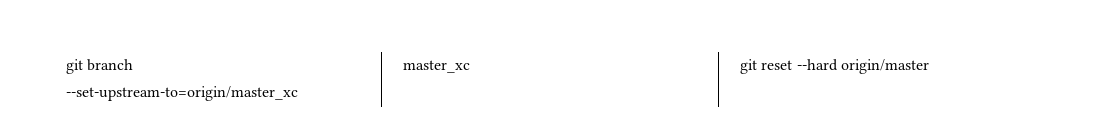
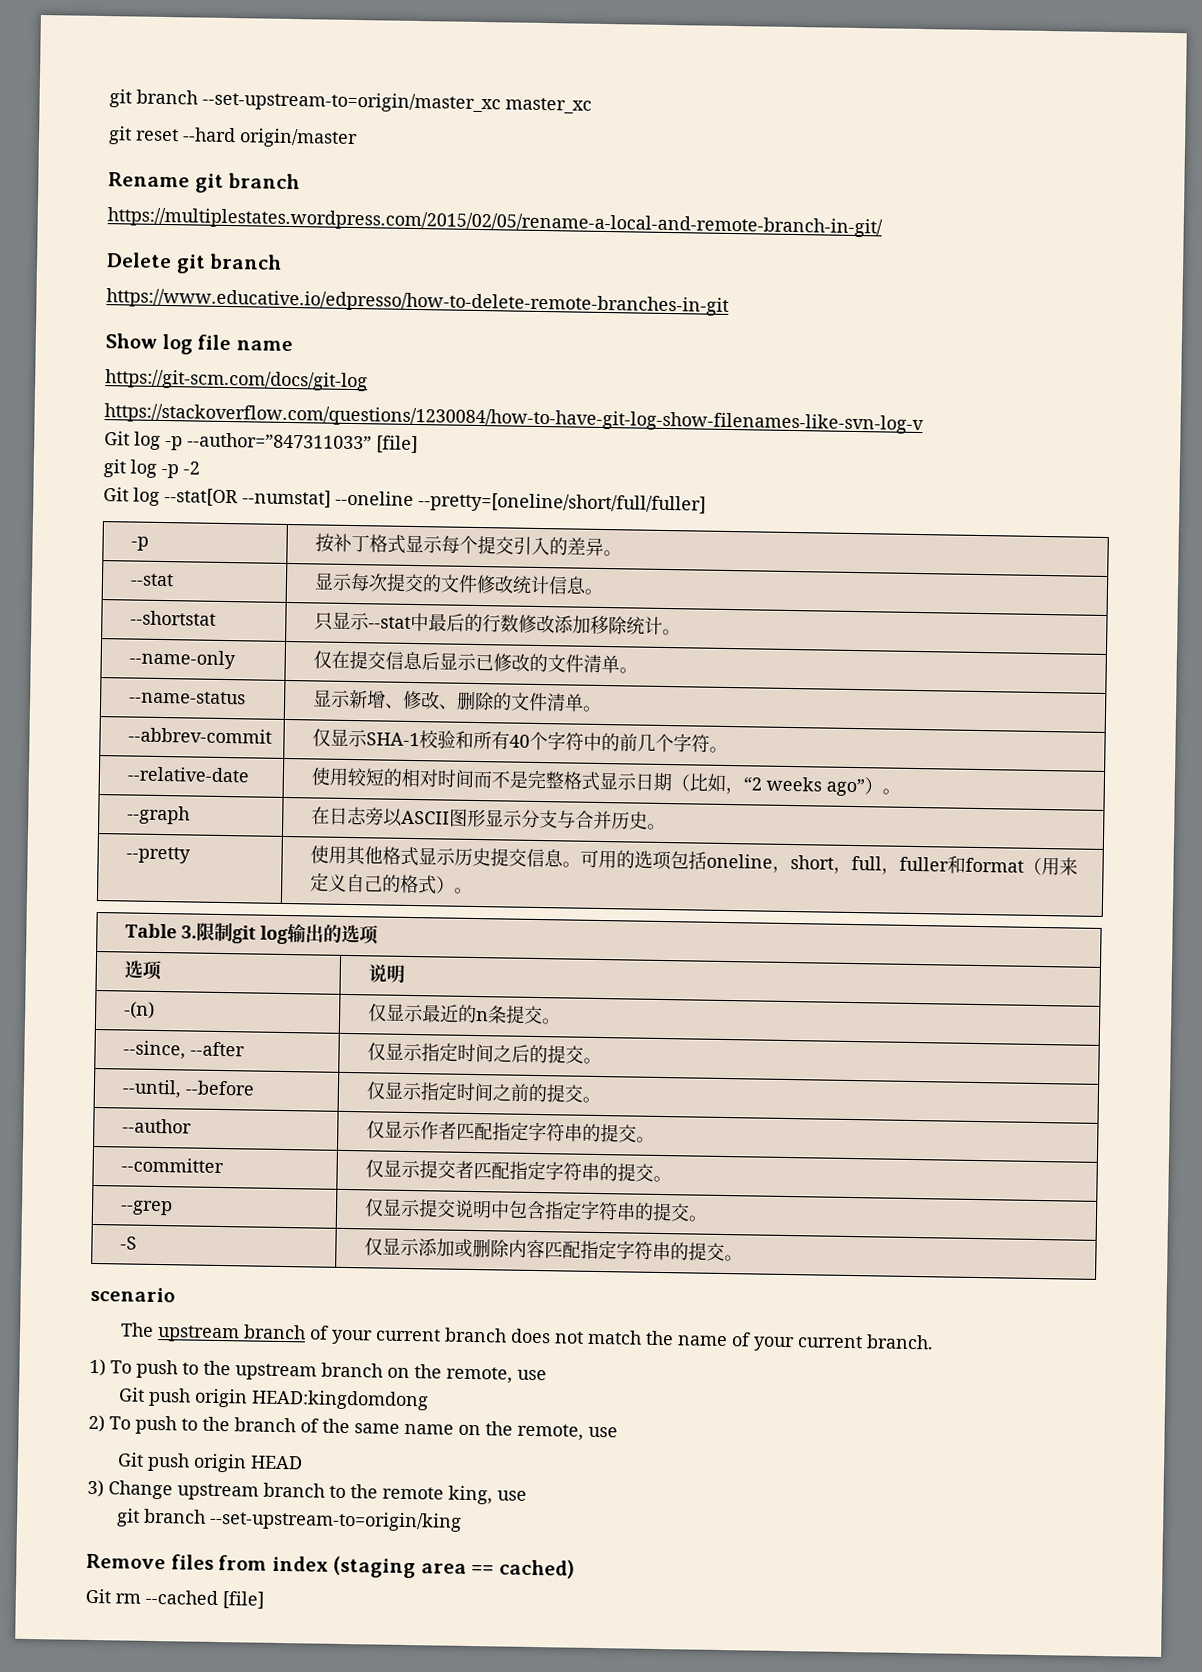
+ Rename git branch
+ https://multiplestates.wordpress.com/2015/02/05/rename-a-local-and-remote-branch-in-git/
+ Delete git branch
+ https://www.educative.io/edpresso/how-to-delete-remote-branches-in-git
+ Show log file name
+ https://git-scm.com/docs/git-log
+ https://stackoverflow.com/questions/1230084/how-to-have-git-log-show-filenames-like-svn-log-v
+ Git log -p --author=”847311033” [file]
+ git log -p -2
+ Git log --stat[OR --numstat] --oneline --pretty=[oneline/short/full/fuller]
+ -p | 按补丁格式显示每个提交引入的差异。
+ --stat | 显示每次提交的文件修改统计信息。
+ --shortstat | 只显示--stat中最后的行数修改添加移除统计。
+ --name-only | 仅在提交信息后显示已修改的文件清单。
+ --name-status | 显示新增、修改、删除的文件清单。
+ --abbrev-commit | 仅显示SHA-1校验和所有40个字符中的前几个字符。
+ --relative-date | 使用较短的相对时间而不是完整格式显示日期（比如，“2 weeks ago”）。
+ --graph | 在日志旁以ASCII图形显示分支与合并历史。
+ --pretty | 使用其他格式显示历史提交信息。可用的选项包括oneline，short，full，fuller和format（用来定义自己的格式）。
+ Table 3.限制git log输出的选项
+ 选项 | 说明
+ -(n) | 仅显示最近的n条提交。
+ --since, --after | 仅显示指定时间之后的提交。
+ --until, --before | 仅显示指定时间之前的提交。
+ --author | 仅显示作者匹配指定字符串的提交。
+ --committer | 仅显示提交者匹配指定字符串的提交。
+ --grep | 仅显示提交说明中包含指定字符串的提交。
+ -S | 仅显示添加或删除内容匹配指定字符串的提交。
+ scenario
+ The upstream branch of your current branch does not match the name of your current branch.
+ 1) To push to the upstream branch on the remote, use
+ Git push origin HEAD:kingdomdong
+ 2) To push to the branch of the same name on the remote, use
+ Git push origin HEAD
+ 3) Change upstream branch to the remote king, use
+ git branch --set-upstream-to=origin/king
+ Remove files from index (staging area == cached)
+ Git rm --cached [file]

